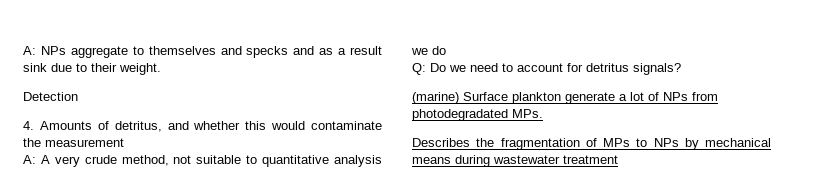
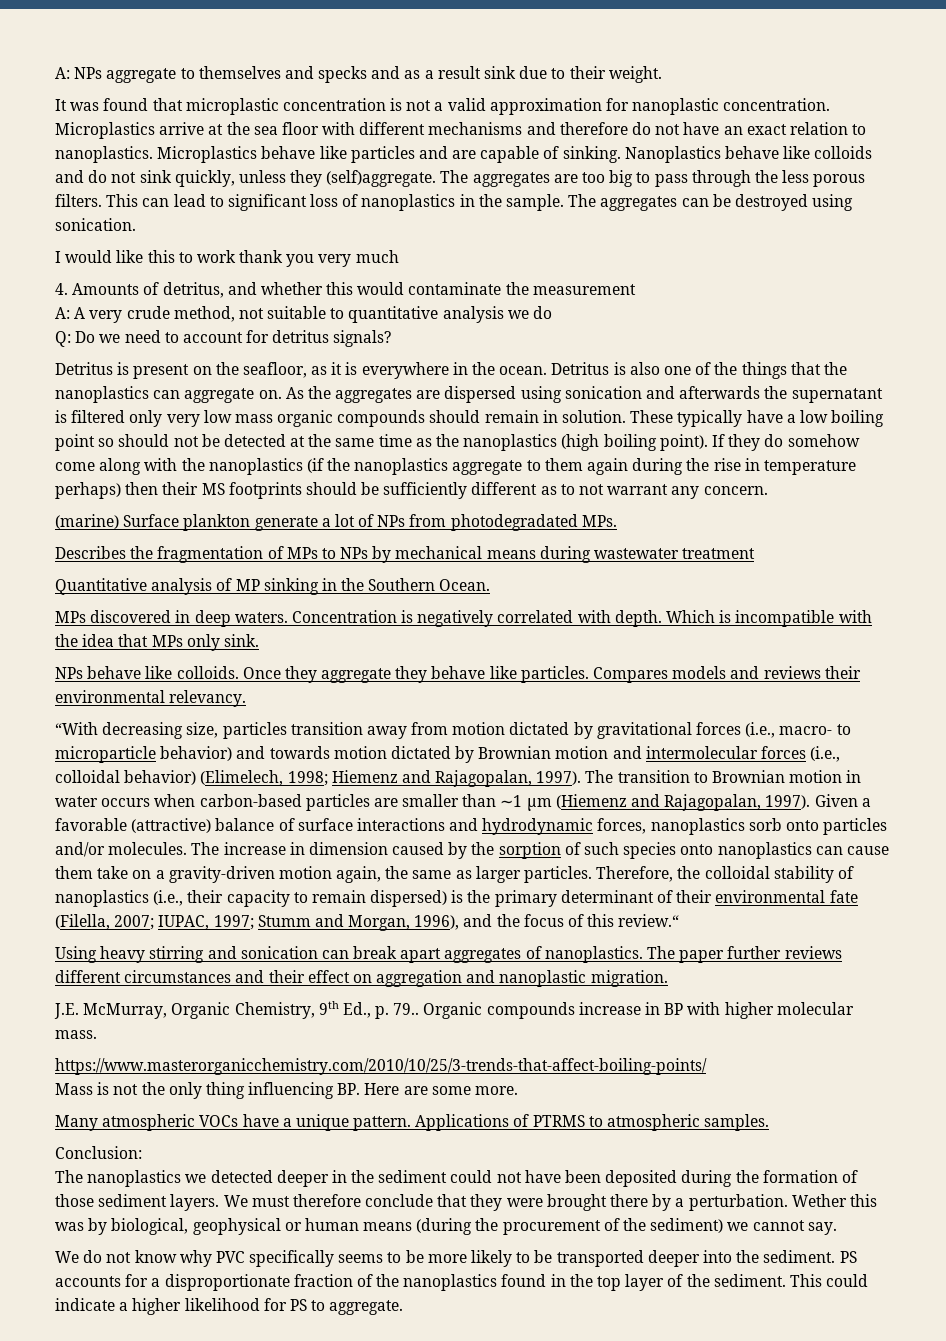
- Detection
+ It was found that microplastic concentration is not a valid approximation for nanoplastic concentration. Microplastics arrive at the sea floor with different mechanisms and therefore do not have an exact relation to nanoplastics. Microplastics behave like particles and are capable of sinking. Nanoplastics behave like colloids and do not sink quickly, unless they (self)aggregate. The aggregates are too big to pass through the less porous filters. This can lead to significant loss of nanoplastics in the sample. The aggregates can be destroyed using sonication.
+ I would like this to work thank you very much
+ Detritus is present on the seafloor, as it is everywhere in the ocean. Detritus is also one of the things that the nanoplastics can aggregate on. As the aggregates are dispersed using sonication and afterwards the supernatant is filtered only very low mass organic compounds should remain in solution. These typically have a low boiling point so should not be detected at the same time as the nanoplastics (high boiling point). If they do somehow come along with the nanoplastics (if the nanoplastics aggregate to them again during the rise in temperature perhaps) then their MS footprints should be sufficiently different as to not warrant any concern.
+ Quantitative analysis of MP sinking in the Southern Ocean.
+ MPs discovered in deep waters. Concentration is negatively correlated with depth. Which is incompatible with the idea that MPs only sink.
+ NPs behave like colloids. Once they aggregate they behave like particles. Compares models and reviews their environmental relevancy.
+ “With decreasing size, particles transition away from motion dictated by gravitational forces (i.e., macro- to microparticle behavior) and towards motion dictated by Brownian motion and intermolecular forces (i.e., colloidal behavior) (Elimelech, 1998; Hiemenz and Rajagopalan, 1997). The transition to Brownian motion in water occurs when carbon-based particles are smaller than ∼1 μm (Hiemenz and Rajagopalan, 1997). Given a favorable (attractive) balance of surface interactions and hydrodynamic forces, nanoplastics sorb onto particles and/or molecules. The increase in dimension caused by the sorption of such species onto nanoplastics can cause them take on a gravity-driven motion again, the same as larger particles. Therefore, the colloidal stability of nanoplastics (i.e., their capacity to remain dispersed) is the primary determinant of their environmental fate (Filella, 2007; IUPAC, 1997; Stumm and Morgan, 1996), and the focus of this review.“
+ Using heavy stirring and sonication can break apart aggregates of nanoplastics. The paper further reviews different circumstances and their effect on aggregation and nanoplastic migration.
+ J.E. McMurray, Organic Chemistry, 9th Ed., p. 79.. Organic compounds increase in BP with higher molecular mass.
+ https://www.masterorganicchemistry.com/2010/10/25/3-trends-that-affect-boiling-points/
+ Mass is not the only thing influencing BP. Here are some more.
+ Many atmospheric VOCs have a unique pattern. Applications of PTRMS to atmospheric samples.
+ Conclusion:
+ The nanoplastics we detected deeper in the sediment could not have been deposited during the formation of those sediment layers. We must therefore conclude that they were brought there by a perturbation. Wether this was by biological, geophysical or human means (during the procurement of the sediment) we cannot say.
+ We do not know why PVC specifically seems to be more likely to be transported deeper into the sediment. PS accounts for a disproportionate fraction of the nanoplastics found in the top layer of the sediment. This could indicate a higher likelihood for PS to aggregate.

